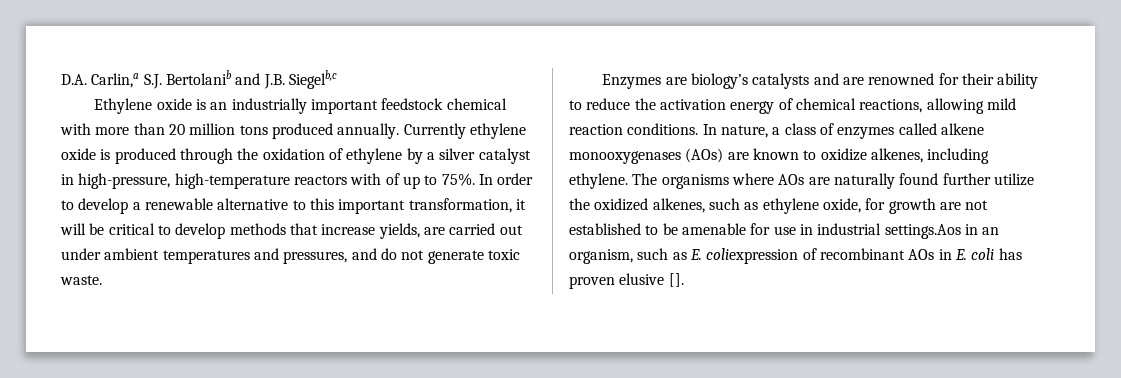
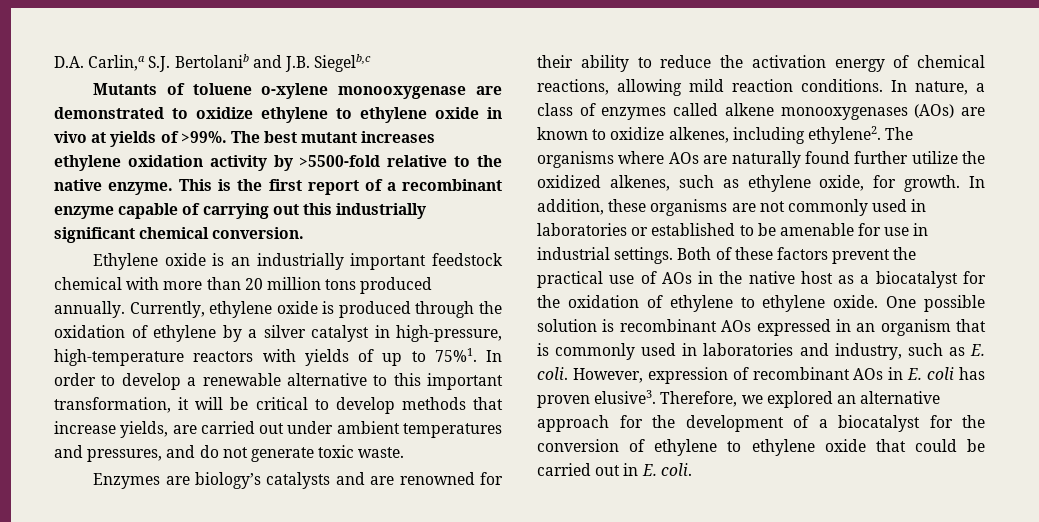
+ Mutants of toluene o-xylene monooxygenase are demonstrated to oxidize ethylene to ethylene oxide in vivo at yields of >99%. The best mutant increases ethylene oxidation activity by >5500-fold relative to the native enzyme. This is the first report of a recombinant enzyme capable of carrying out this industrially significant chemical conversion.
- Currently ethylene oxide is produced through the oxidation of ethylene by a silver catalyst in high-pressure, high-temperature reactors with of up to 75%.
+ Currently, ethylene oxide is produced through the oxidation of ethylene by a silver catalyst in high-pressure, high-temperature reactors with yields of up to 75%1.
- In nature, a class of enzymes called alkene monooxygenases (AOs) are known to oxidize alkenes, including ethylene.
+ In nature, a class of enzymes called alkene monooxygenases (AOs) are known to oxidize alkenes, including ethylene2.
- The organisms where AOs are naturally found further utilize the oxidized alkenes, such as ethylene oxide, for growth are not established to be amenable for use in industrial settings.Aos in an organism, such as E. coliexpression of recombinant AOs in E. coli has proven elusive [].
+ The organisms where AOs are naturally found further utilize the oxidized alkenes, such as ethylene oxide, for growth. In addition, these organisms are not commonly used in laboratories or established to be amenable for use in industrial settings. Both of these factors prevent the practical use of AOs in the native host as a biocatalyst for the oxidation of ethylene to ethylene oxide. One possible solution is recombinant AOs expressed in an organism that is commonly used in laboratories and industry, such as E. coli. However, expression of recombinant AOs in E. coli has proven elusive3. Therefore, we explored an alternative approach for the development of a biocatalyst for the conversion of ethylene to ethylene oxide that could be carried out in E. coli.

